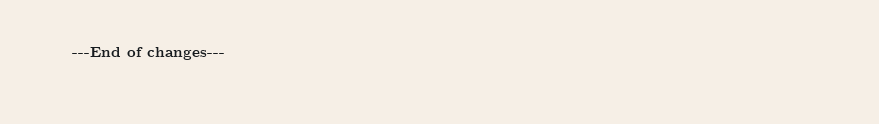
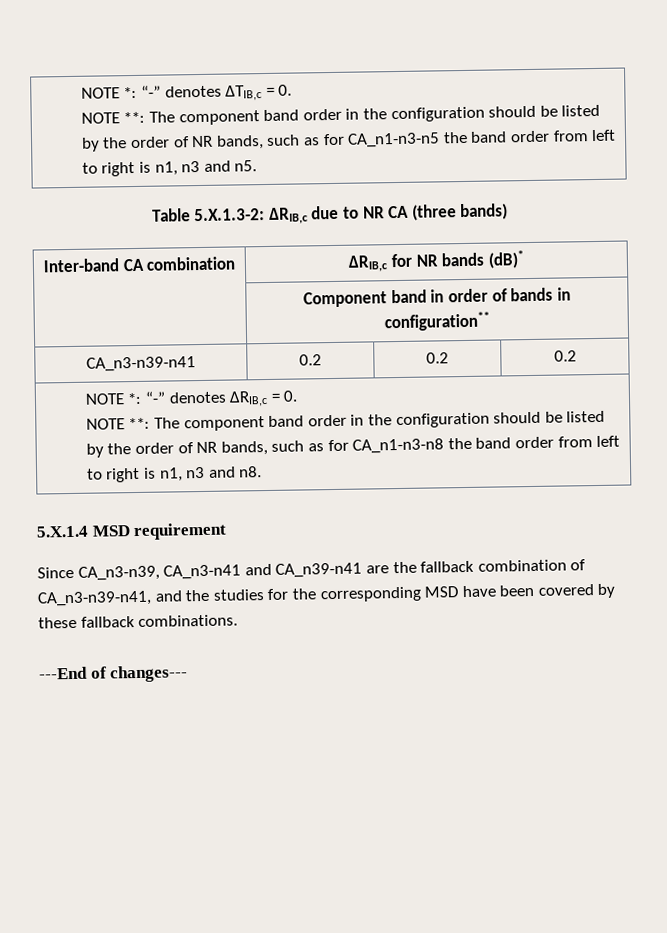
+ NOTE *: “-” denotes ΔTIB,c = 0.
+ NOTE **: The component band order in the configuration should be listed by the order of NR bands, such as for CA_n1-n3-n5 the band order from left to right is n1, n3 and n5.
+ Table 5.X.1.3-2: ΔRIB,c due to NR CA (three bands)
+ Inter-band CA combination | ΔRIB,c for NR bands (dB)*
+ | Component band in order of bands in configuration**
+ CA_n3-n39-n41 | 0.2 | 0.2 | 0.2
+ NOTE *: “-” denotes ΔRIB,c = 0.
+ NOTE **: The component band order in the configuration should be listed by the order of NR bands, such as for CA_n1-n3-n8 the band order from left to right is n1, n3 and n8.
+ 5.X.1.4 MSD requirement
+ Since CA_n3-n39, CA_n3-n41 and CA_n39-n41 are the fallback combination of CA_n3-n39-n41, and the studies for the corresponding MSD have been covered by these fallback combinations.

